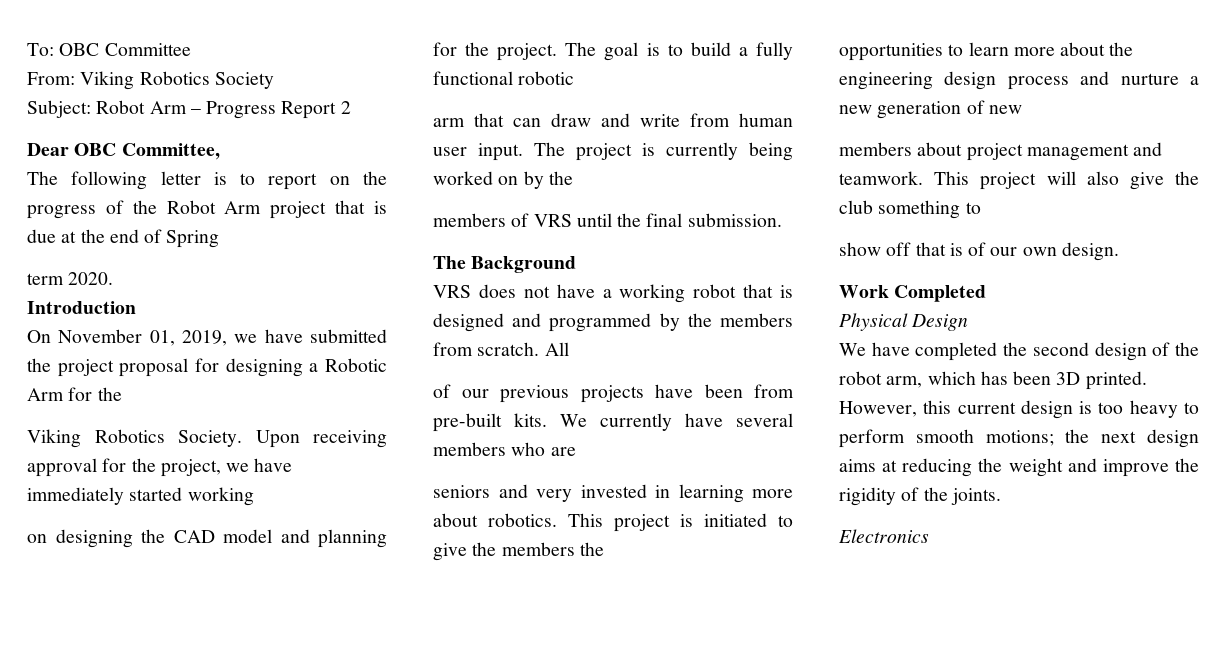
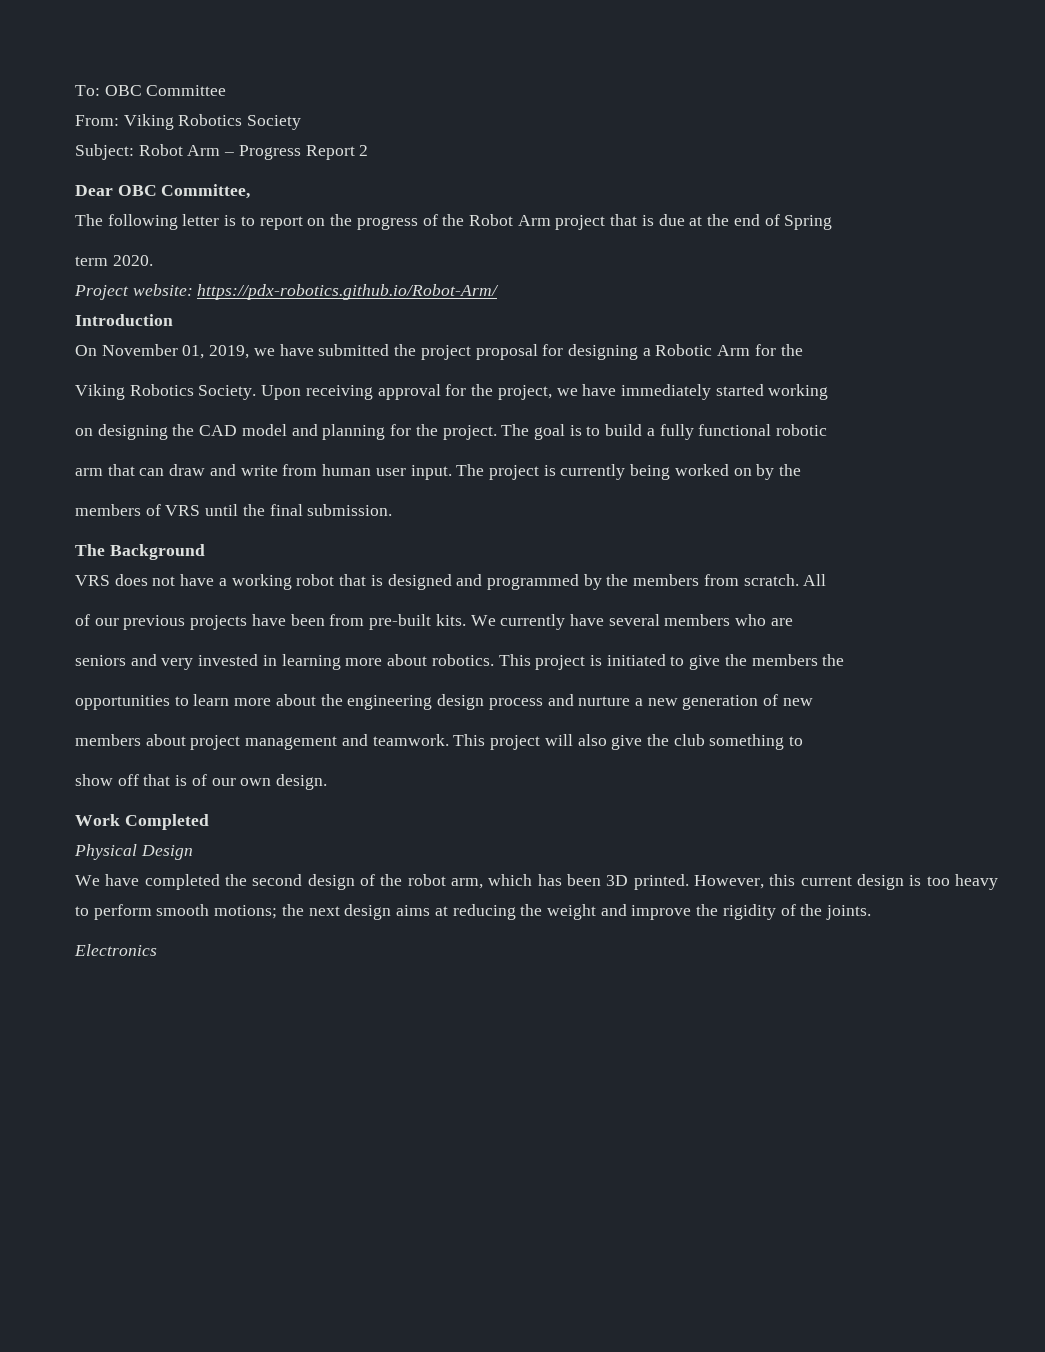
+ Project website: https://pdx-robotics.github.io/Robot-Arm/

